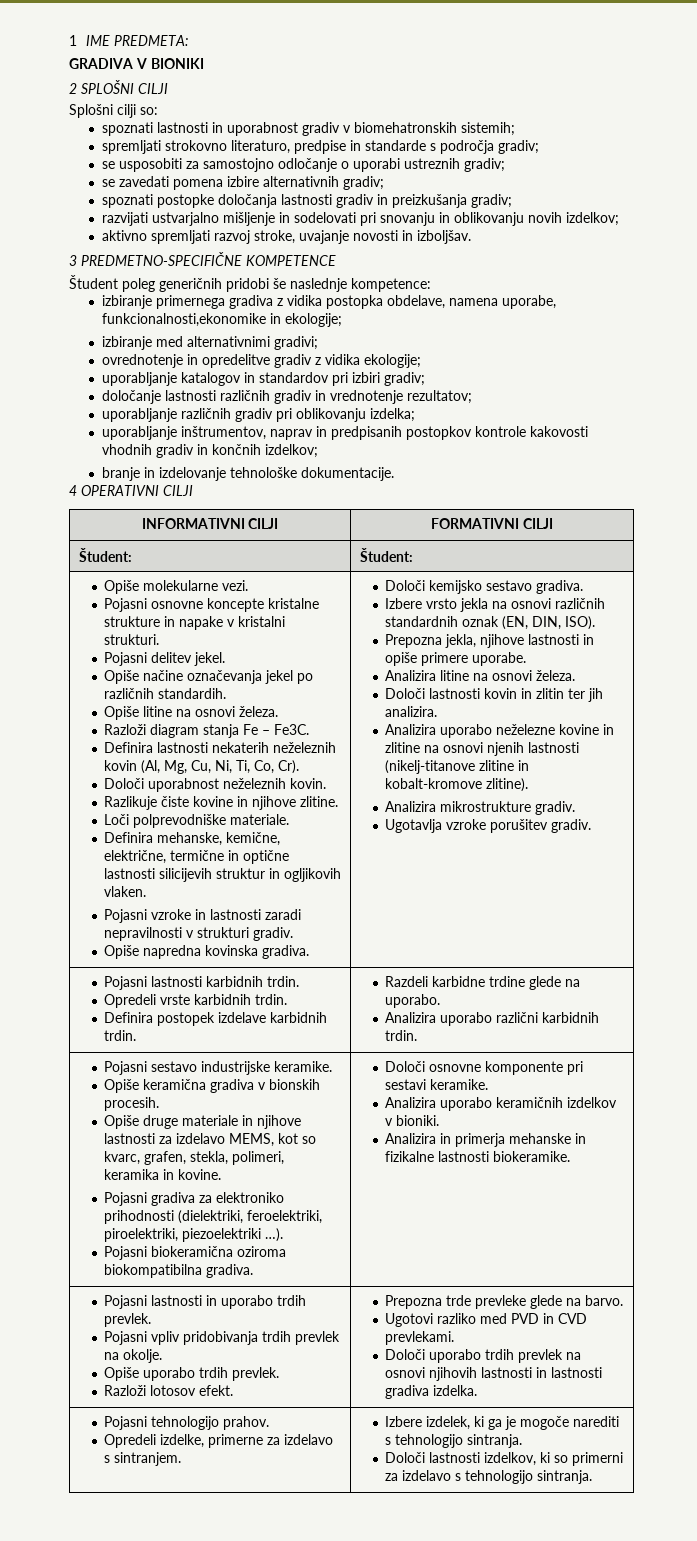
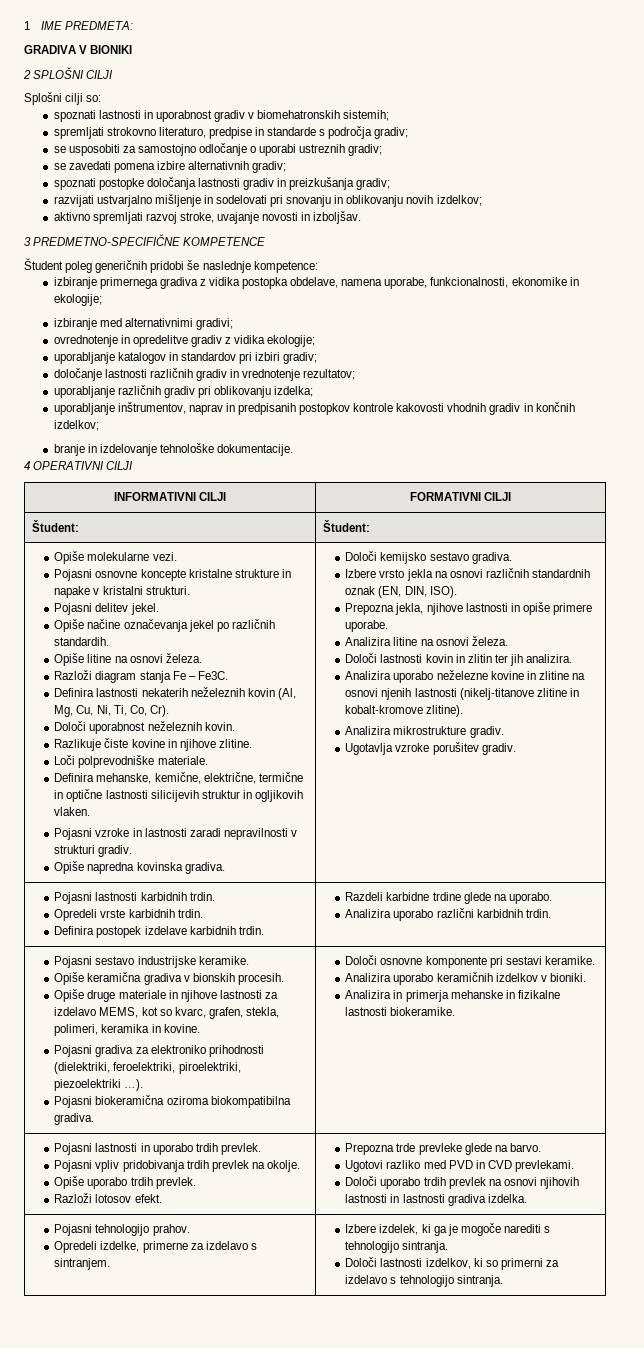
- izbiranje primernega gradiva z vidika postopka obdelave, namena uporabe, funkcionalnosti,ekonomike in ekologije;
+ izbiranje primernega gradiva z vidika postopka obdelave, namena uporabe, funkcionalnosti, ekonomike in ekologije;

